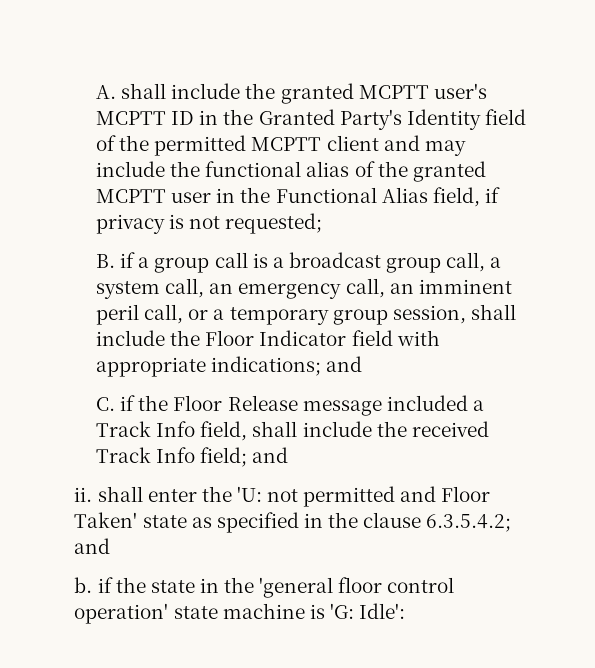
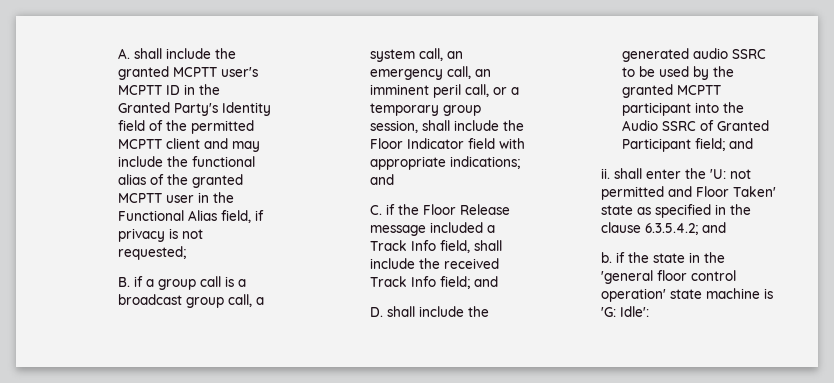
+ D. shall include the generated audio SSRC to be used by the granted MCPTT participant into the Audio SSRC of Granted Participant field; and

